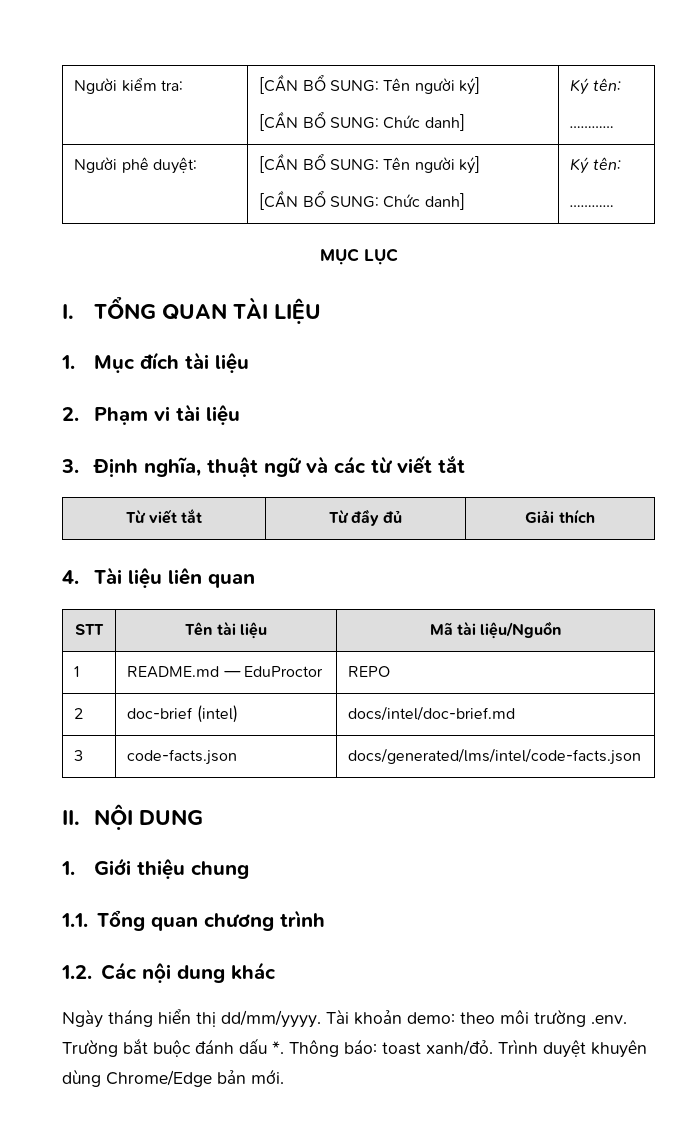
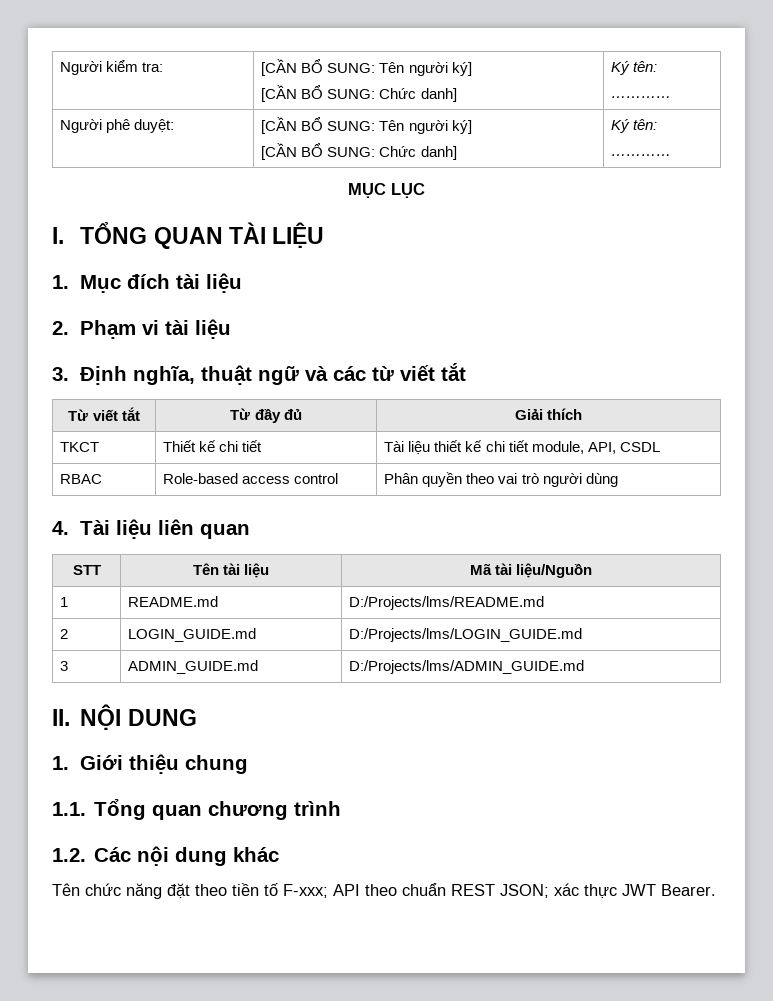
+ TKCT | Thiết kế chi tiết | Tài liệu thiết kế chi tiết module, API, CSDL
+ RBAC | Role-based access control | Phân quyền theo vai trò người dùng
- 1 | README.md — EduProctor | REPO
- 2 | doc-brief (intel) | docs/intel/doc-brief.md
+ 1 | README.md | D:/Projects/lms/README.md
+ 2 | LOGIN_GUIDE.md | D:/Projects/lms/LOGIN_GUIDE.md
- 3 | code-facts.json | docs/generated/lms/intel/code-facts.json
+ 3 | ADMIN_GUIDE.md | D:/Projects/lms/ADMIN_GUIDE.md
- Ngày tháng hiển thị dd/mm/yyyy. Tài khoản demo: theo môi trường .env. Trường bắt buộc đánh dấu *. Thông báo: toast xanh/đỏ. Trình duyệt khuyên dùng Chrome/Edge bản mới.
+ Tên chức năng đặt theo tiền tố F-xxx; API theo chuẩn REST JSON; xác thực JWT Bearer.

